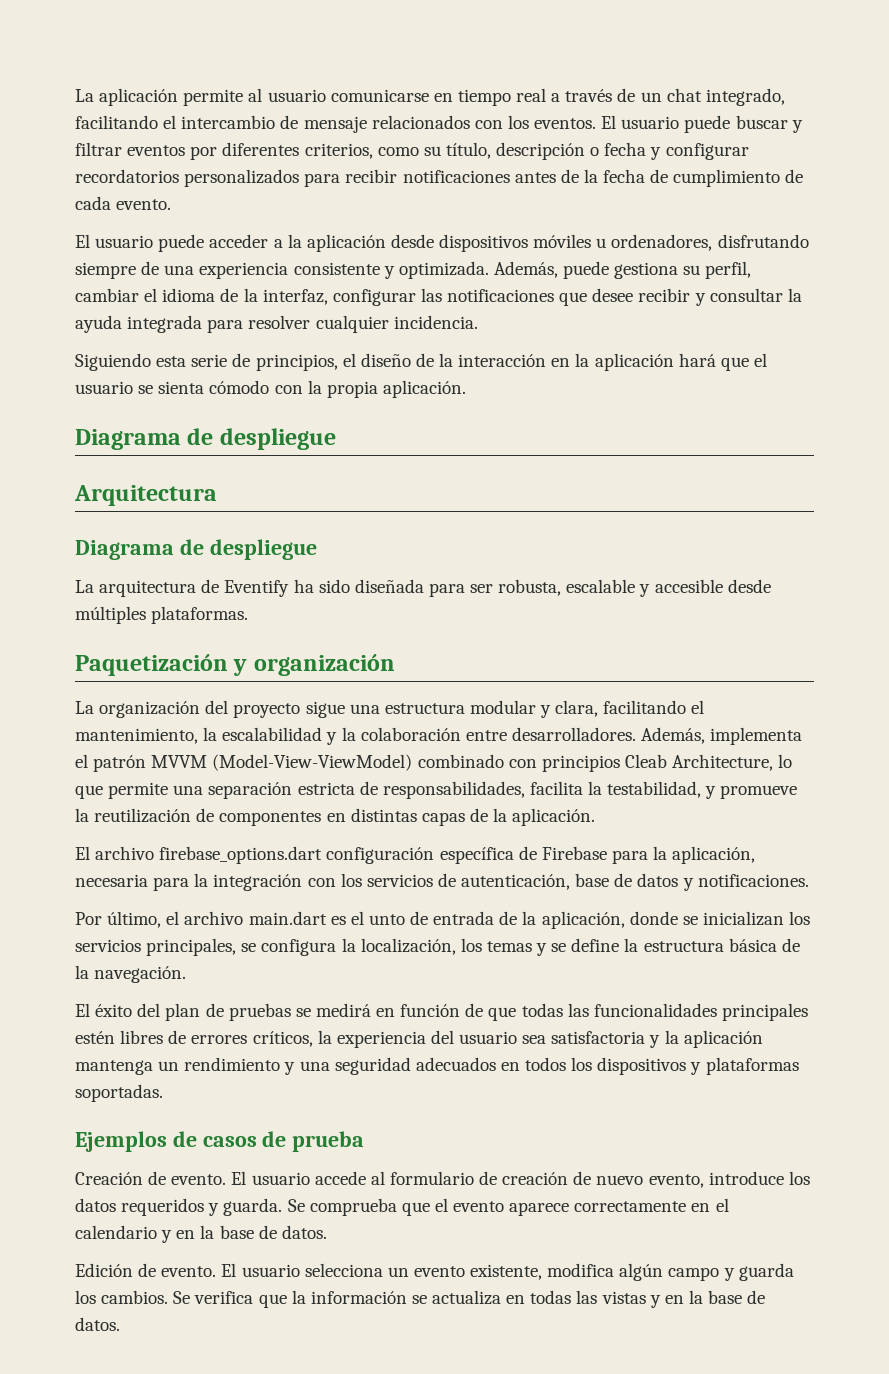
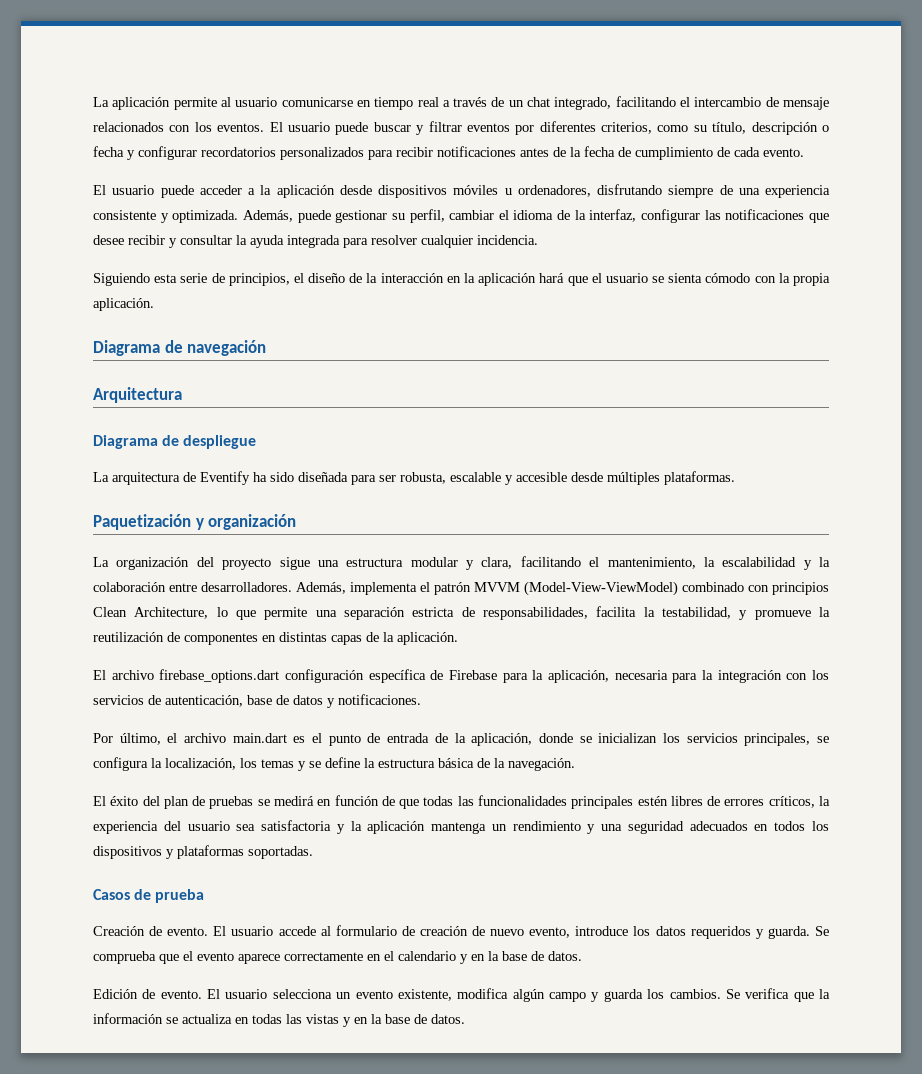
- Además, puede gestiona su perfil, cambiar el idioma de la interfaz, configurar las notificaciones que desee recibir y consultar la ayuda integrada para resolver cualquier incidencia.
+ Además, puede gestionar su perfil, cambiar el idioma de la interfaz, configurar las notificaciones que desee recibir y consultar la ayuda integrada para resolver cualquier incidencia.
  Siguiendo esta serie de principios, el diseño de la interacción en la aplicación hará que el usuario se sienta cómodo con la propia aplicación.
- Diagrama de despliegue
+ Diagrama de navegación
- Además, implementa el patrón MVVM (Model-View-ViewModel) combinado con principios Cleab Architecture, lo que permite una separación estricta de responsabilidades, facilita la testabilidad, y promueve la reutilización de componentes en distintas capas de la aplicación.
+ Además, implementa el patrón MVVM (Model-View-ViewModel) combinado con principios Clean Architecture, lo que permite una separación estricta de responsabilidades, facilita la testabilidad, y promueve la reutilización de componentes en distintas capas de la aplicación.
- Por último, el archivo main.dart es el unto de entrada de la aplicación, donde se inicializan los servicios principales, se configura la localización, los temas y se define la estructura básica de la navegación.
+ Por último, el archivo main.dart es el punto de entrada de la aplicación, donde se inicializan los servicios principales, se configura la localización, los temas y se define la estructura básica de la navegación.
- Ejemplos de casos de prueba
+ Casos de prueba

